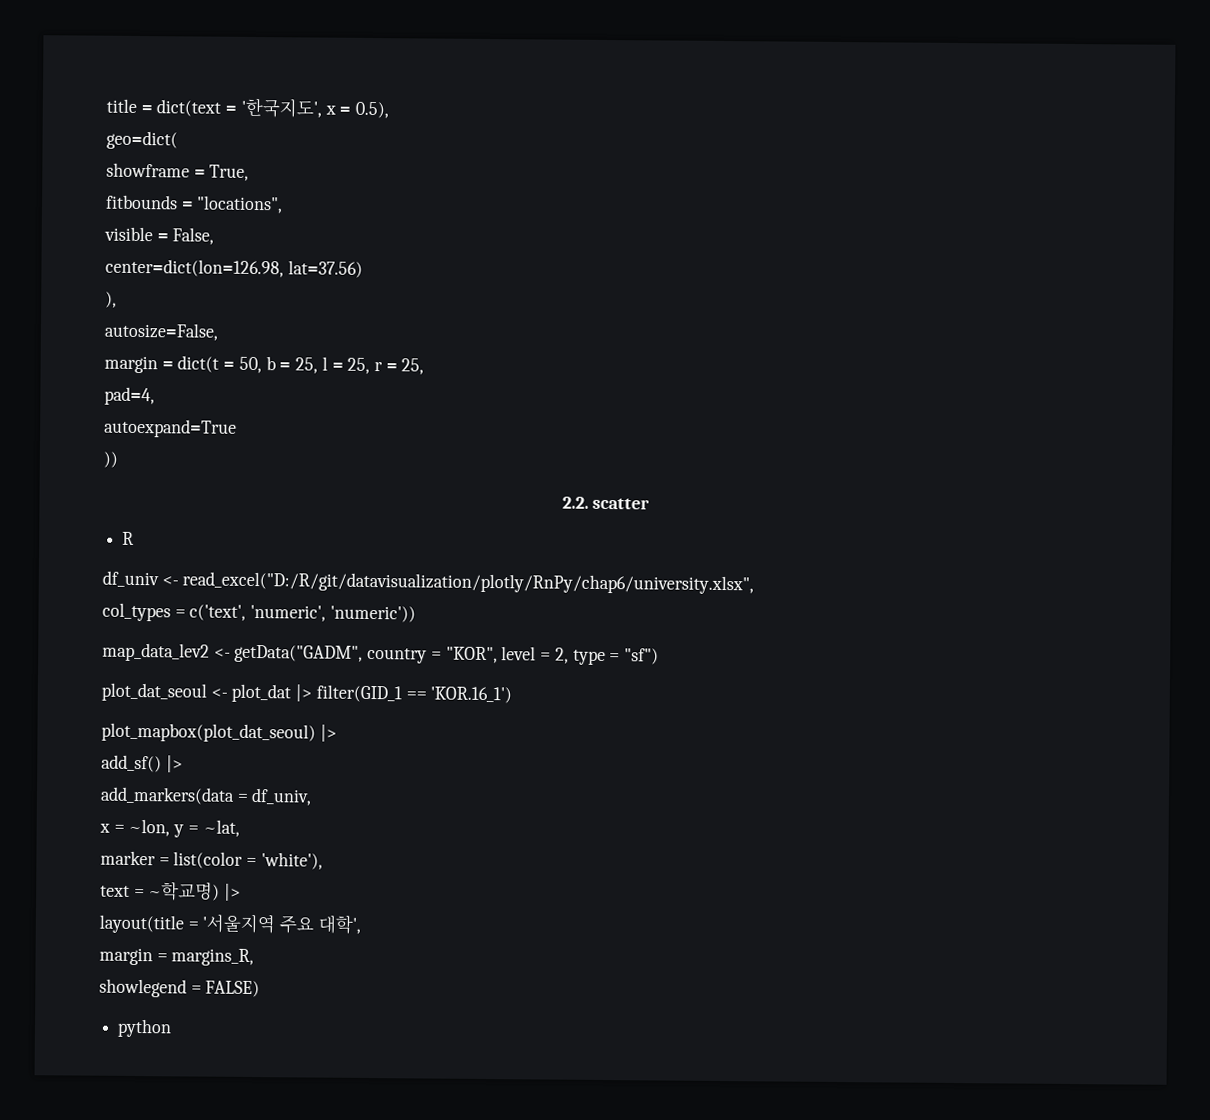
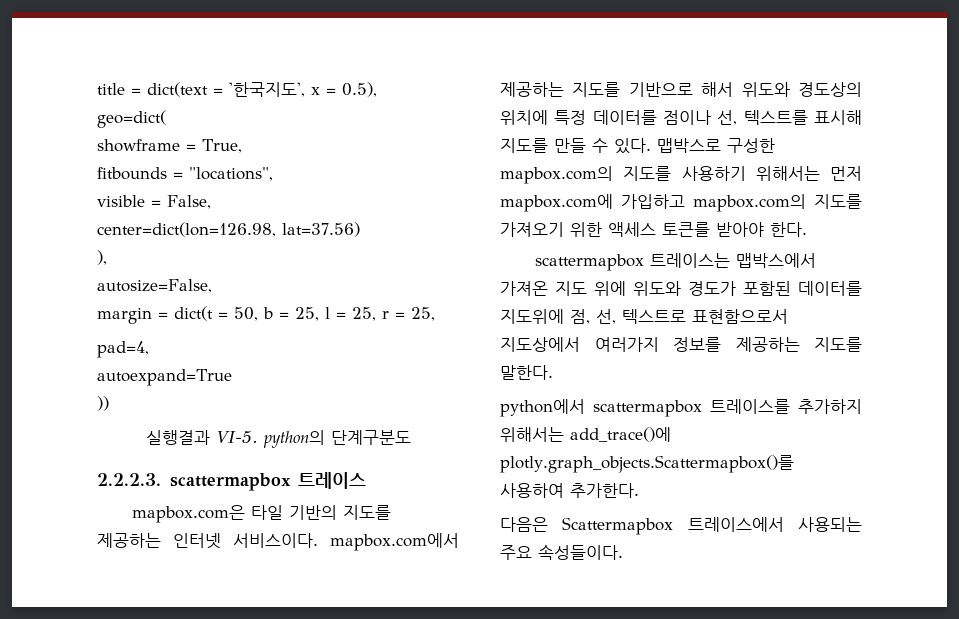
- 2.2. scatter
- R
- df_univ <- read_excel("D:/R/git/datavisualization/plotly/RnPy/chap6/university.xlsx",
- col_types = c('text', 'numeric', 'numeric'))
- map_data_lev2 <- getData("GADM", country = "KOR", level = 2, type = "sf")
- plot_dat_seoul <- plot_dat |> filter(GID_1 == 'KOR.16_1')
- plot_mapbox(plot_dat_seoul) |>
- add_sf() |>
- add_markers(data = df_univ,
- x = ~lon, y = ~lat,
- marker = list(color = 'white'),
- text = ~학교명) |>
- layout(title = '서울지역 주요 대학',
- margin = margins_R,
- showlegend = FALSE)
- python
+ 실행결과 VI-5. python의 단계구분도
+ 2.2.2.3. scattermapbox 트레이스
+ mapbox.com은 타일 기반의 지도를 제공하는 인터넷 서비스이다. mapbox.com에서 제공하는 지도를 기반으로 해서 위도와 경도상의 위치에 특정 데이터를 점이나 선, 텍스트를 표시해 지도를 만들 수 있다. 맵박스로 구성한 mapbox.com의 지도를 사용하기 위해서는 먼저 mapbox.com에 가입하고 mapbox.com의 지도를 가져오기 위한 액세스 토큰를 받아야 한다.
+ scattermapbox 트레이스는 맵박스에서 가져온 지도 위에 위도와 경도가 포함된 데이터를 지도위에 점, 선, 텍스트로 표현함으로서 지도상에서 여러가지 정보를 제공하는 지도를 말한다.
+ python에서 scattermapbox 트레이스를 추가하지 위해서는 add_trace()에 plotly.graph_objects.Scattermapbox()를 사용하여 추가한다.
+ 다음은 Scattermapbox 트레이스에서 사용되는 주요 속성들이다.

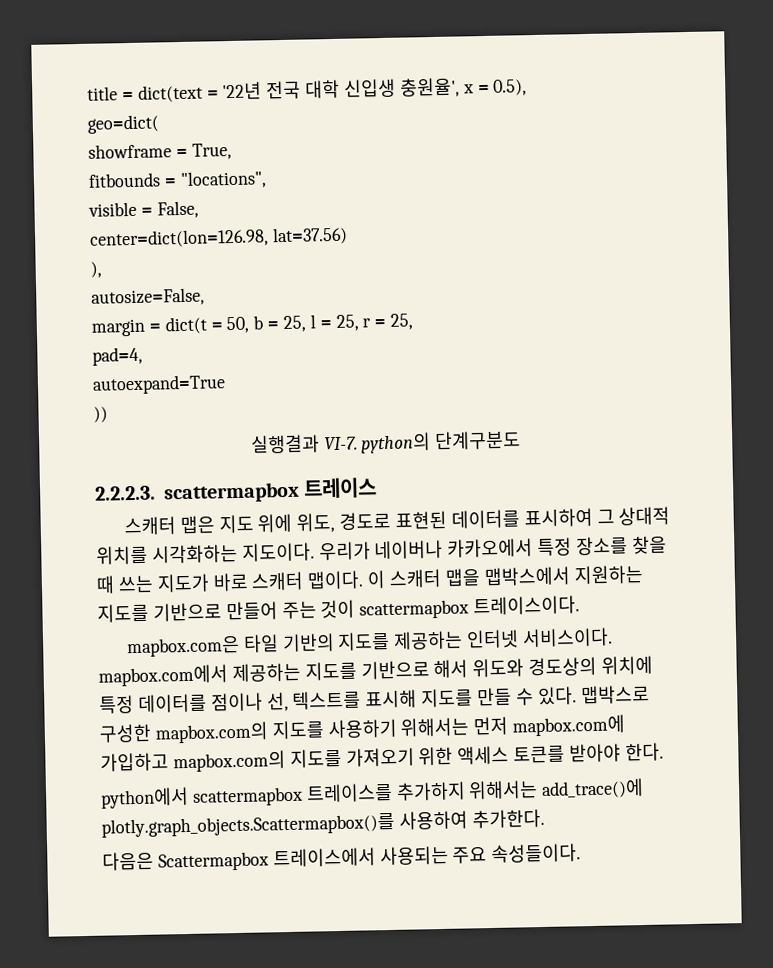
- title = dict(text = '한국지도', x = 0.5),
+ title = dict(text = '22년 전국 대학 신입생 충원율', x = 0.5),
- 실행결과 VI-5. python의 단계구분도
+ 실행결과 VI-7. python의 단계구분도
+ 스캐터 맵은 지도 위에 위도, 경도로 표현된 데이터를 표시하여 그 상대적 위치를 시각화하는 지도이다. 우리가 네이버나 카카오에서 특정 장소를 찾을 때 쓰는 지도가 바로 스캐터 맵이다. 이 스캐터 맵을 맵박스에서 지원하는 지도를 기반으로 만들어 주는 것이 scattermapbox 트레이스이다.
- scattermapbox 트레이스는 맵박스에서 가져온 지도 위에 위도와 경도가 포함된 데이터를 지도위에 점, 선, 텍스트로 표현함으로서 지도상에서 여러가지 정보를 제공하는 지도를 말한다.

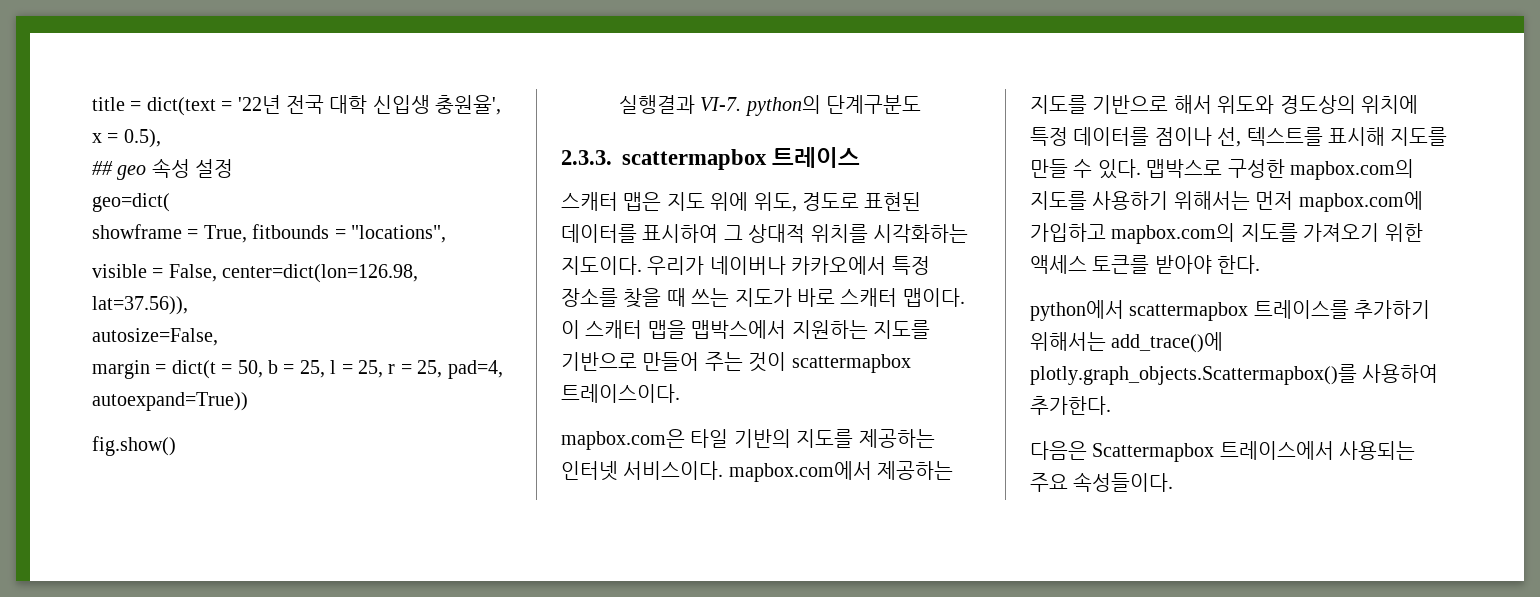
+ ## geo 속성 설정
- showframe = True,
- fitbounds = "locations",
+ showframe = True, fitbounds = "locations",
- visible = False,
- center=dict(lon=126.98, lat=37.56)
- ),
+ visible = False, center=dict(lon=126.98, lat=37.56)),
- margin = dict(t = 50, b = 25, l = 25, r = 25,
- pad=4,
- autoexpand=True
- ))
+ margin = dict(t = 50, b = 25, l = 25, r = 25, pad=4, autoexpand=True))
+ fig.show()
- 2.2.2.3. scattermapbox 트레이스
+ 2.3.3. scattermapbox 트레이스
- python에서 scattermapbox 트레이스를 추가하지 위해서는 add_trace()에 plotly.graph_objects.Scattermapbox()를 사용하여 추가한다.
+ python에서 scattermapbox 트레이스를 추가하기 위해서는 add_trace()에 plotly.graph_objects.Scattermapbox()를 사용하여 추가한다.

